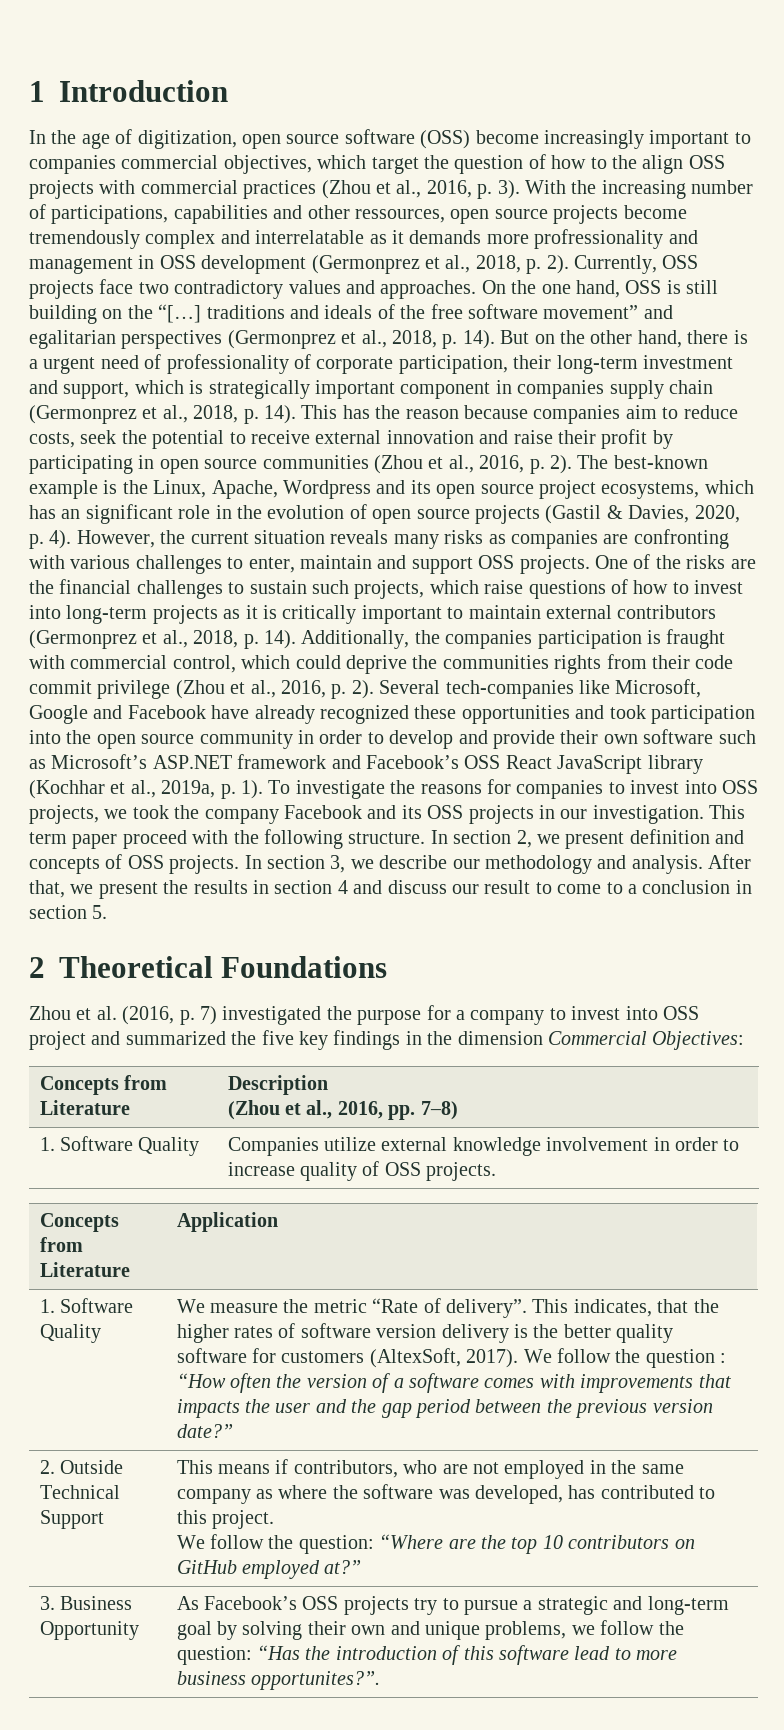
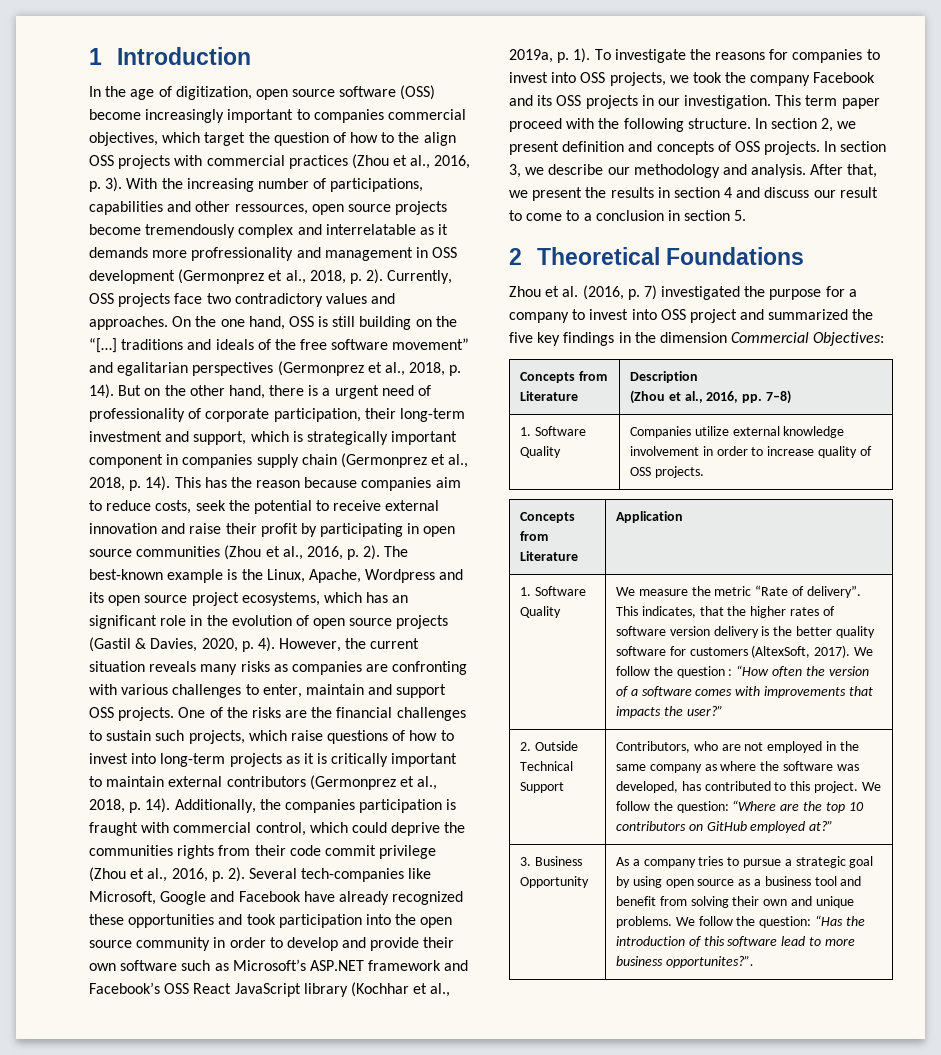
- We follow the question : “How often the version of a software comes with improvements that impacts the user and the gap period between the previous version date?”
+ We follow the question : “How often the version of a software comes with improvements that impacts the user?”
- This means if contributors, who are not employed in the same company as where the software was developed, has contributed to this project.
- We follow the question: “Where are the top 10 contributors on GitHub employed at?”
+ Contributors, who are not employed in the same company as where the software was developed, has contributed to this project. We follow the question: “Where are the top 10 contributors on GitHub employed at?”
- As Facebook’s OSS projects try to pursue a strategic and long-term goal by solving their own and unique problems, we follow the question: “Has the introduction of this software lead to more business opportunites?”.
+ As a company tries to pursue a strategic goal by using open source as a business tool and benefit from solving their own and unique problems. We follow the question: “Has the introduction of this software lead to more business opportunites?”.

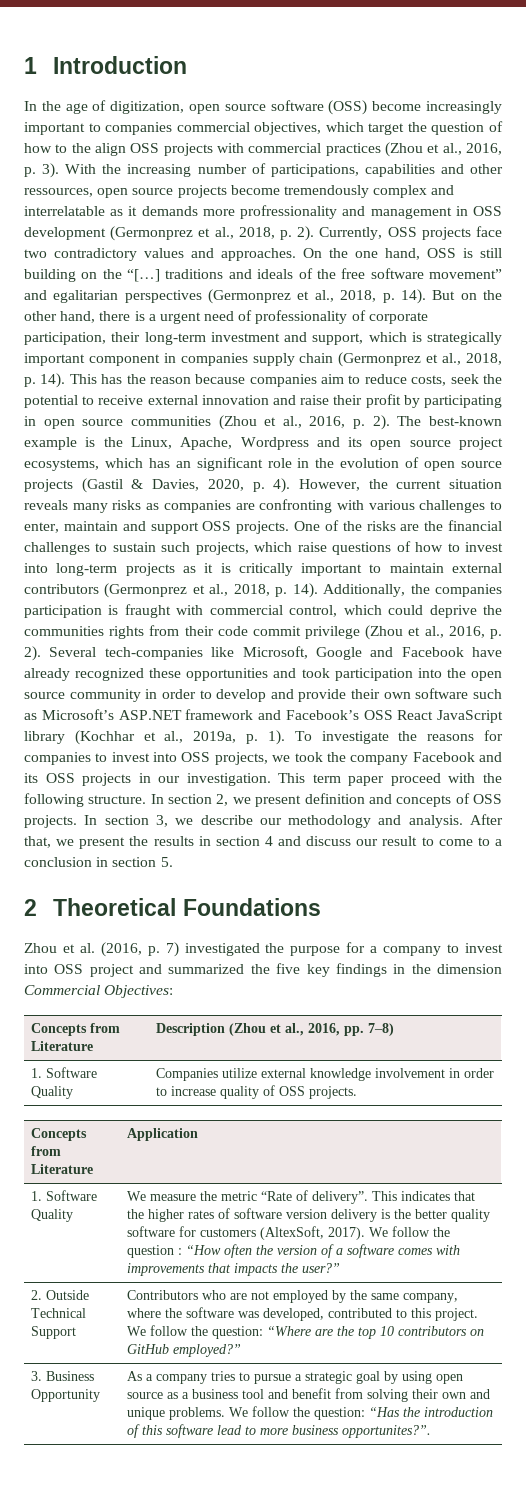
- Concepts from Literature | Description
- (Zhou et al., 2016, pp. 7–8)
+ Concepts from Literature | Description (Zhou et al., 2016, pp. 7–8)
- This indicates, that the higher rates of software version delivery is the better quality software for customers (AltexSoft, 2017).
+ This indicates that the higher rates of software version delivery is the better quality software for customers (AltexSoft, 2017).
- 2. Outside Technical Support | Contributors, who are not employed in the same company as where the software was developed, has contributed to this project. We follow the question: “Where are the top 10 contributors on GitHub employed at?”
+ 2. Outside Technical Support | Contributors who are not employed by the same company, where the software was developed, contributed to this project. We follow the question: “Where are the top 10 contributors on GitHub employed?”

